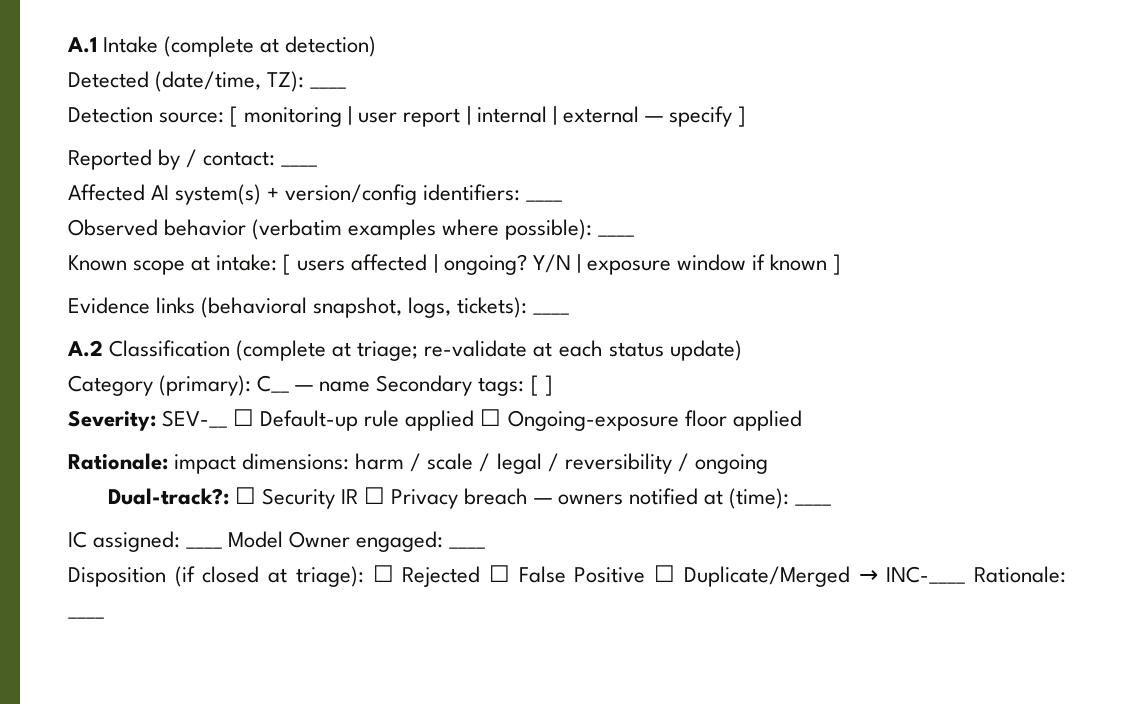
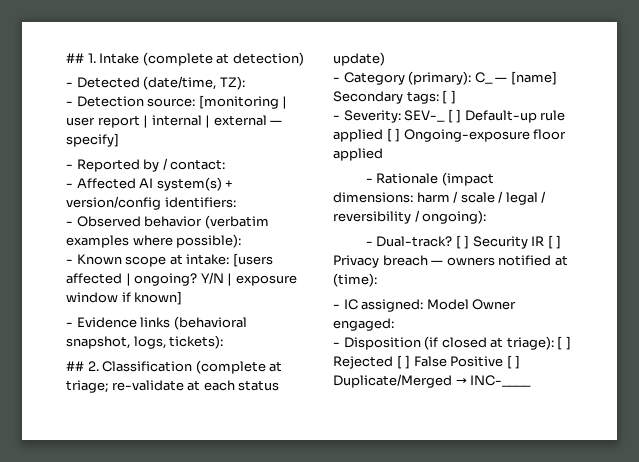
- A.1 Intake (complete at detection)
+ ## 1. Intake (complete at detection)
- Detected (date/time, TZ): ____
- Detection source: [ monitoring | user report | internal | external — specify ]
- Reported by / contact: ____
- Affected AI system(s) + version/config identifiers: ____
- Observed behavior (verbatim examples where possible): ____
- Known scope at intake: [ users affected | ongoing?
+ - Detected (date/time, TZ):
+ - Detection source: [monitoring | user report | internal | external — specify]
+ - Reported by / contact:
+ - Affected AI system(s) + version/config identifiers:
+ - Observed behavior (verbatim examples where possible):
+ - Known scope at intake: [users affected | ongoing?
- Y/N | exposure window if known ]
- Evidence links (behavioral snapshot, logs, tickets): ____
- A.2 Classification (complete at triage; re-validate at each status update)
+ Y/N | exposure window if known]
+ - Evidence links (behavioral snapshot, logs, tickets):
+ ## 2. Classification (complete at triage; re-validate at each status update)
- Category (primary): C__ — name Secondary tags: [ ]
+ - Category (primary): C_ — [name] Secondary tags: [ ]
- Severity: SEV-__ ☐ Default-up rule applied ☐ Ongoing-exposure floor applied
+ - Severity: SEV-_ [ ] Default-up rule applied [ ] Ongoing-exposure floor applied
- Rationale: impact dimensions: harm / scale / legal / reversibility / ongoing
- Dual-track?: ☐ Security IR ☐ Privacy breach — owners notified at (time): ____
- IC assigned: ____ Model Owner engaged: ____
- Disposition (if closed at triage): ☐ Rejected ☐ False Positive ☐ Duplicate/Merged → INC-____ Rationale: ____
+ - Rationale (impact dimensions: harm / scale / legal / reversibility / ongoing):
+ - Dual-track? [ ] Security IR [ ] Privacy breach — owners notified at (time):
+ - IC assigned: Model Owner engaged:
+ - Disposition (if closed at triage): [ ] Rejected [ ] False Positive [ ] Duplicate/Merged → INC-____

